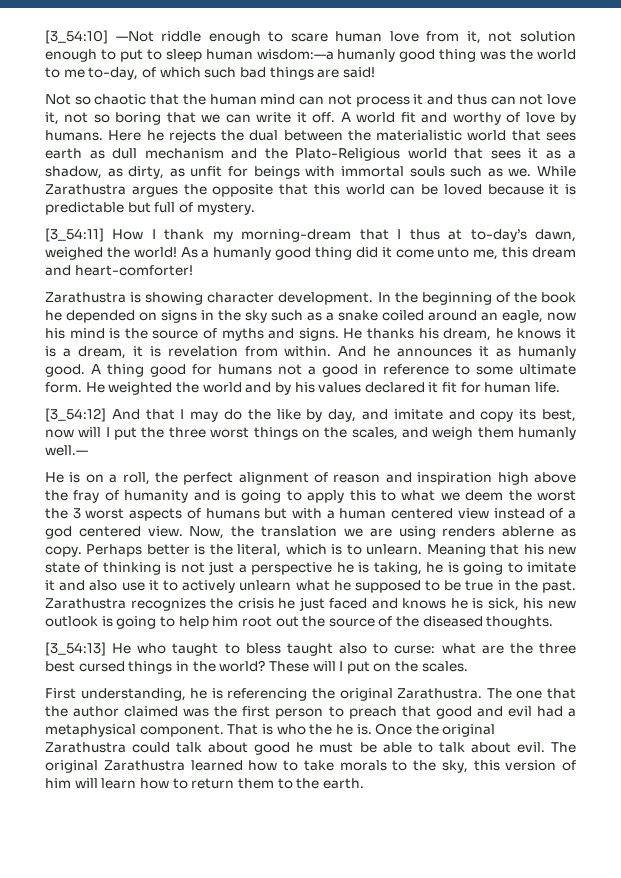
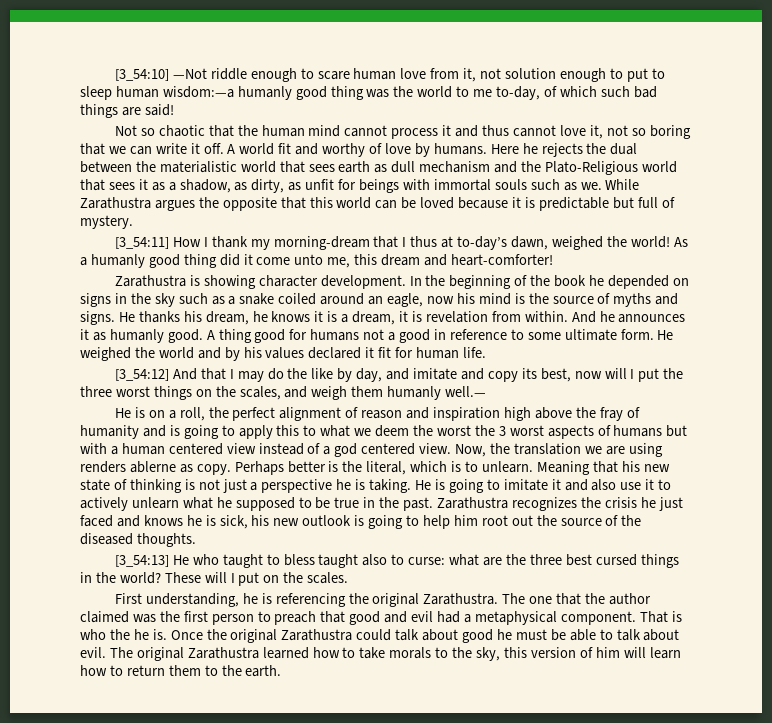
- Not so chaotic that the human mind can not process it and thus can not love it, not so boring that we can write it off.
+ Not so chaotic that the human mind cannot process it and thus cannot love it, not so boring that we can write it off.
- He weighted the world and by his values declared it fit for human life.
+ He weighed the world and by his values declared it fit for human life.
- Meaning that his new state of thinking is not just a perspective he is taking, he is going to imitate it and also use it to actively unlearn what he supposed to be true in the past.
+ Meaning that his new state of thinking is not just a perspective he is taking. He is going to imitate it and also use it to actively unlearn what he supposed to be true in the past.

